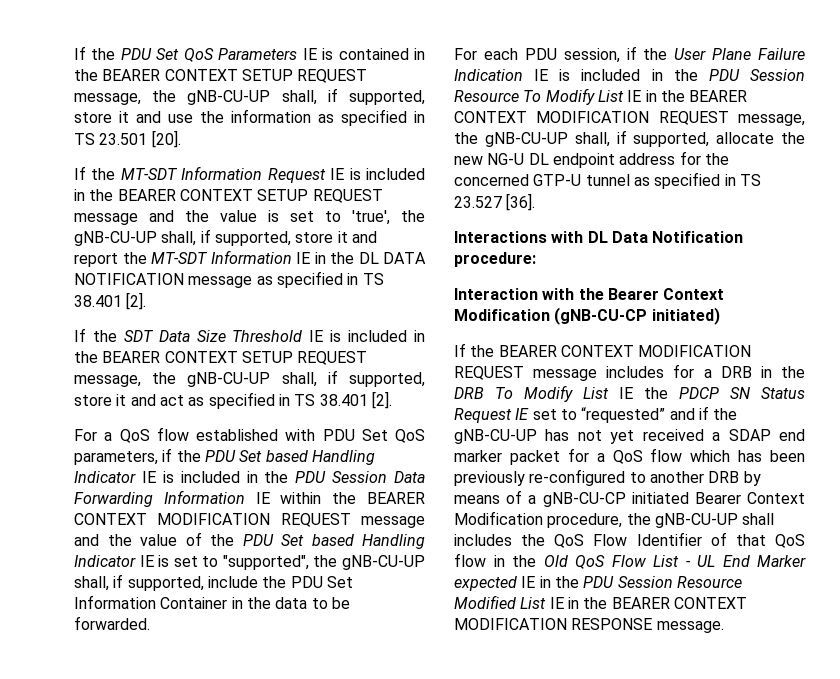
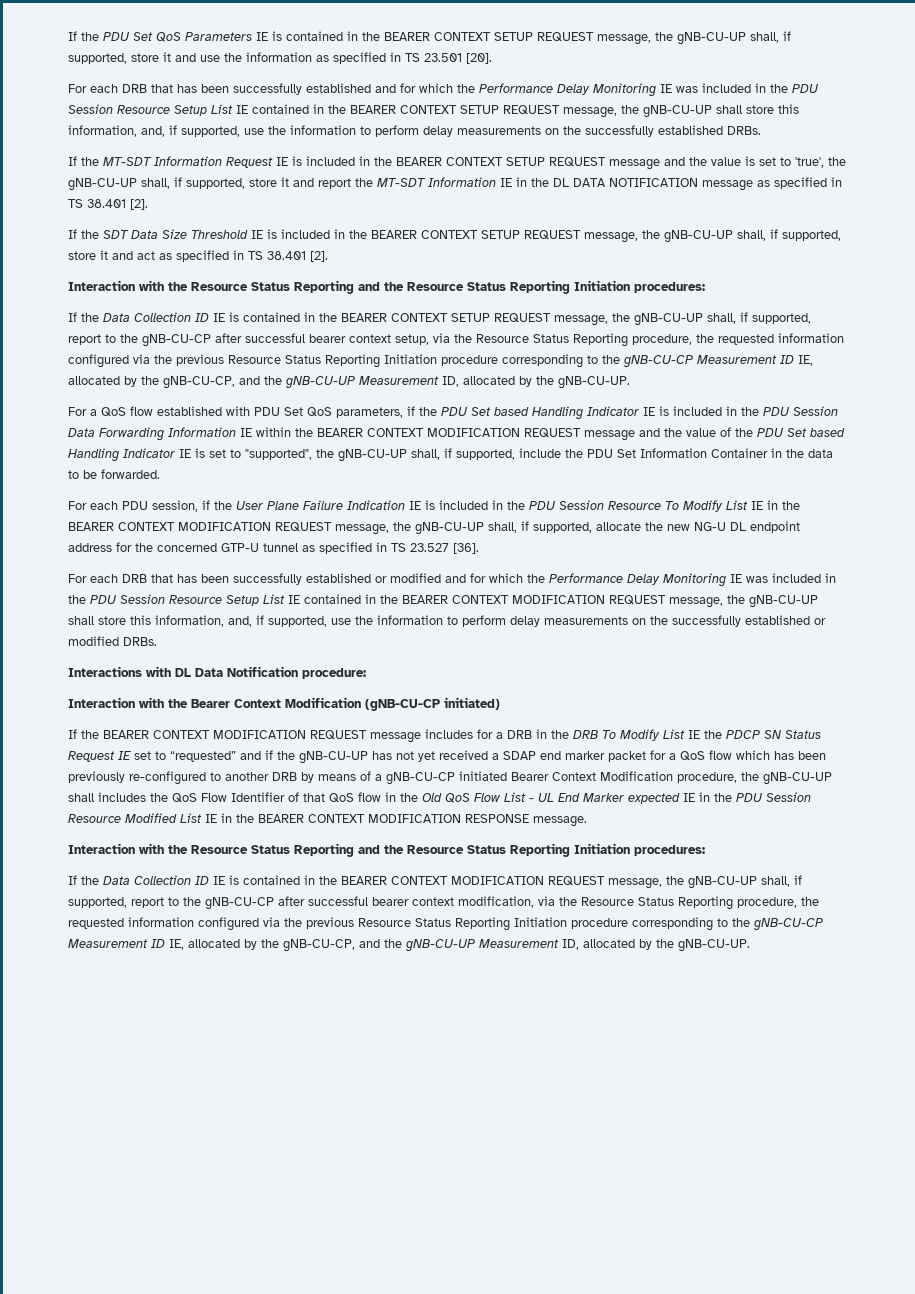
+ For each DRB that has been successfully established and for which the Performance Delay Monitoring IE was included in the PDU Session Resource Setup List IE contained in the BEARER CONTEXT SETUP REQUEST message, the gNB-CU-UP shall store this information, and, if supported, use the information to perform delay measurements on the successfully established DRBs.
  If the SDT Data Size Threshold IE is included in the BEARER CONTEXT SETUP REQUEST message, the gNB-CU-UP shall, if supported, store it and act as specified in TS 38.401 [2].
+ Interaction with the Resource Status Reporting and the Resource Status Reporting Initiation procedures:
+ If the Data Collection ID IE is contained in the BEARER CONTEXT SETUP REQUEST message, the gNB-CU-UP shall, if supported, report to the gNB-CU-CP after successful bearer context setup, via the Resource Status Reporting procedure, the requested information configured via the previous Resource Status Reporting Initiation procedure corresponding to the gNB-CU-CP Measurement ID IE, allocated by the gNB-CU-CP, and the gNB-CU-UP Measurement ID, allocated by the gNB-CU-UP.
+ For each DRB that has been successfully established or modified and for which the Performance Delay Monitoring IE was included in the PDU Session Resource Setup List IE contained in the BEARER CONTEXT MODIFICATION REQUEST message, the gNB-CU-UP shall store this information, and, if supported, use the information to perform delay measurements on the successfully established or modified DRBs.
  If the BEARER CONTEXT MODIFICATION REQUEST message includes for a DRB in the DRB To Modify List IE the PDCP SN Status Request IE set to “requested” and if the gNB-CU-UP has not yet received a SDAP end marker packet for a QoS flow which has been previously re-configured to another DRB by means of a gNB-CU-CP initiated Bearer Context Modification procedure, the gNB-CU-UP shall includes the QoS Flow Identifier of that QoS flow in the Old QoS Flow List - UL End Marker expected IE in the PDU Session Resource Modified List IE in the BEARER CONTEXT MODIFICATION RESPONSE message.
+ Interaction with the Resource Status Reporting and the Resource Status Reporting Initiation procedures:
+ If the Data Collection ID IE is contained in the BEARER CONTEXT MODIFICATION REQUEST message, the gNB-CU-UP shall, if supported, report to the gNB-CU-CP after successful bearer context modification, via the Resource Status Reporting procedure, the requested information configured via the previous Resource Status Reporting Initiation procedure corresponding to the gNB-CU-CP Measurement ID IE, allocated by the gNB-CU-CP, and the gNB-CU-UP Measurement ID, allocated by the gNB-CU-UP.

